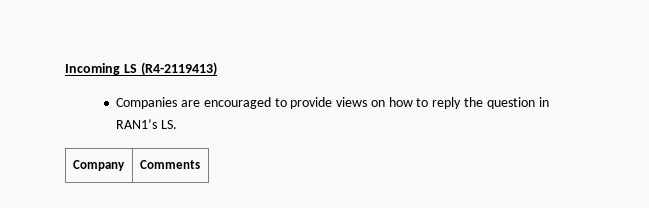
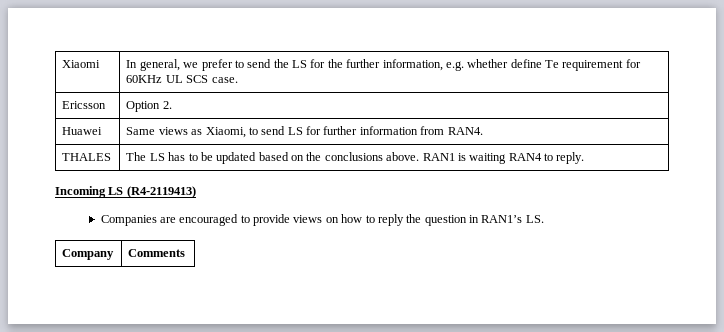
+ Xiaomi | In general, we prefer to send the LS for the further information, e.g. whether define Te requirement for 60KHz UL SCS case.
+ Ericsson | Option 2.
+ Huawei | Same views as Xiaomi, to send LS for further information from RAN4.
+ THALES | The LS has to be updated based on the conclusions above. RAN1 is waiting RAN4 to reply.

